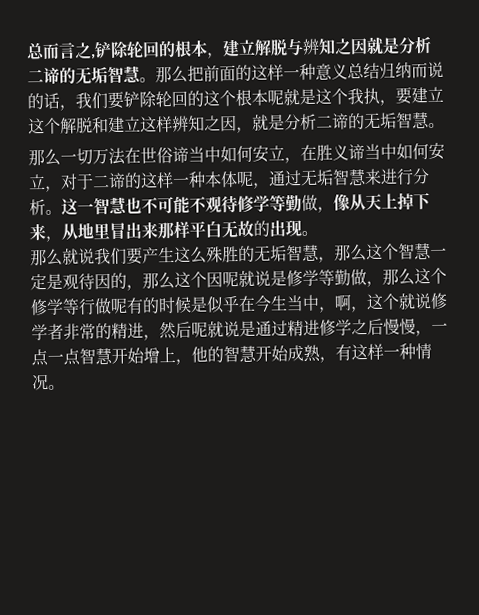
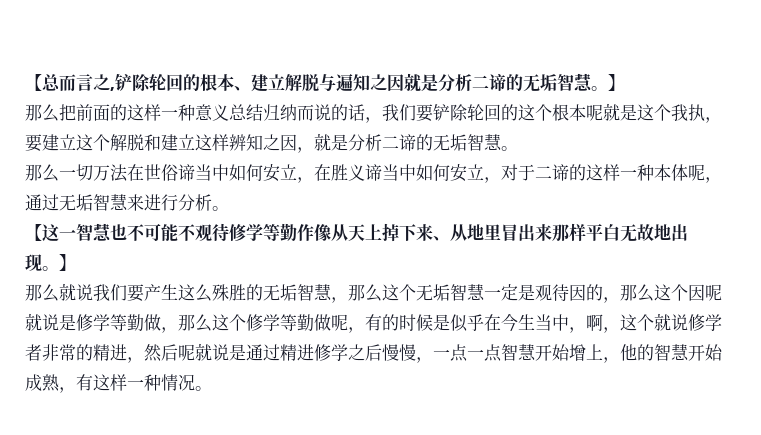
- 总而言之,铲除轮回的根本，建立解脱与辨知之因就是分析二谛的无垢智慧。那么把前面的这样一种意义总结归纳而说的话，我们要铲除轮回的这个根本呢就是这个我执，要建立这个解脱和建立这样辨知之因，就是分析二谛的无垢智慧。
+ 【总而言之,铲除轮回的根本、建立解脱与遍知之因就是分析二谛的无垢智慧。】
+ 那么把前面的这样一种意义总结归纳而说的话，我们要铲除轮回的这个根本呢就是这个我执，要建立这个解脱和建立这样辨知之因，就是分析二谛的无垢智慧。
- 那么一切万法在世俗谛当中如何安立，在胜义谛当中如何安立，对于二谛的这样一种本体呢，通过无垢智慧来进行分析。这一智慧也不可能不观待修学等勤做，像从天上掉下来，从地里冒出来那样平白无故的出现。
+ 那么一切万法在世俗谛当中如何安立，在胜义谛当中如何安立，对于二谛的这样一种本体呢，通过无垢智慧来进行分析。
+ 【这一智慧也不可能不观待修学等勤作像从天上掉下来、从地里冒出来那样平白无故地出现。】
- 那么就说我们要产生这么殊胜的无垢智慧，那么这个智慧一定是观待因的，那么这个因呢就说是修学等勤做，那么这个修学等行做呢有的时候是似乎在今生当中，啊，这个就说修学者非常的精进，然后呢就说是通过精进修学之后慢慢，一点一点智慧开始增上，他的智慧开始成熟，有这样一种情况。
+ 那么就说我们要产生这么殊胜的无垢智慧，那么这个无垢智慧一定是观待因的，那么这个因呢就说是修学等勤做，那么这个修学等勤做呢，有的时候是似乎在今生当中，啊，这个就说修学者非常的精进，然后呢就说是通过精进修学之后慢慢，一点一点智慧开始增上，他的智慧开始成熟，有这样一种情况。

